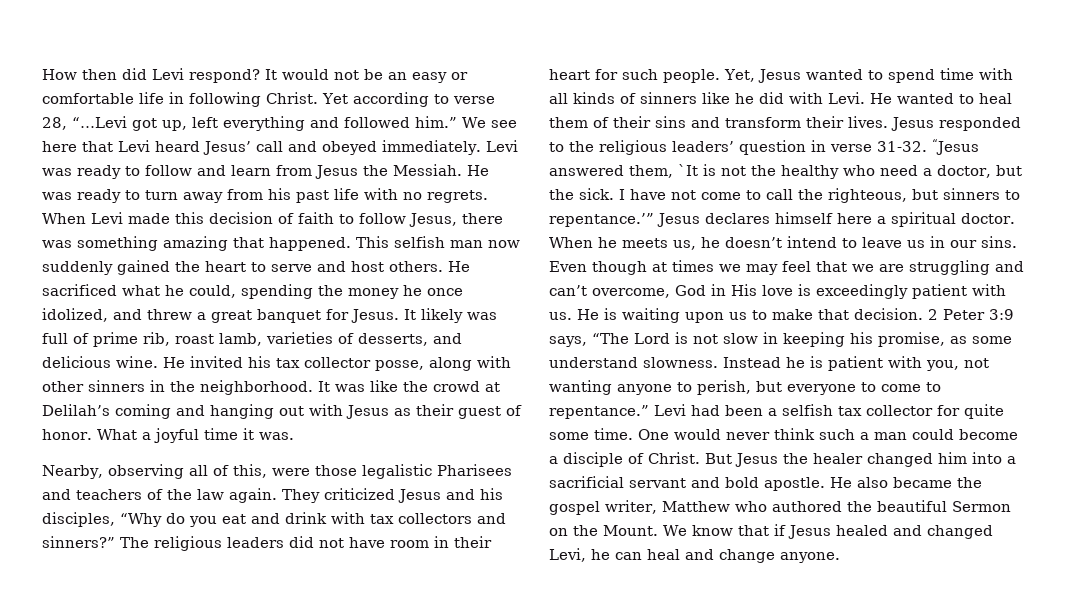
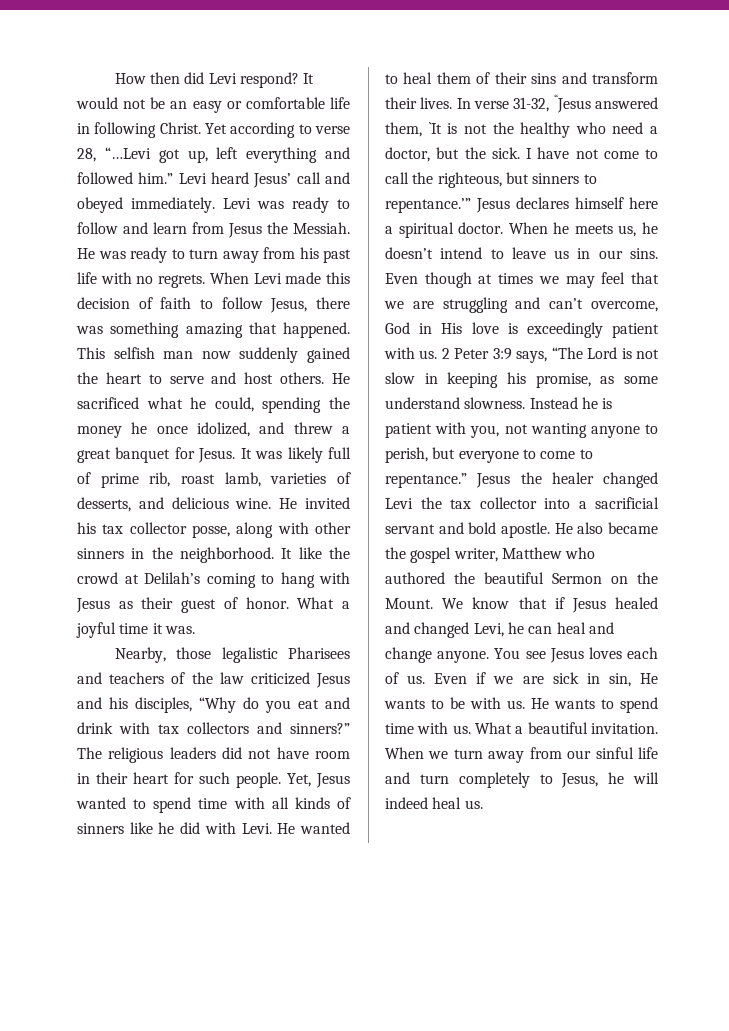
- We see here that Levi heard Jesus’ call and obeyed immediately.
+ Levi heard Jesus’ call and obeyed immediately.
- It likely was full of prime rib, roast lamb, varieties of desserts, and delicious wine.
+ It was likely full of prime rib, roast lamb, varieties of desserts, and delicious wine.
- It was like the crowd at Delilah’s coming and hanging out with Jesus as their guest of honor.
+ It like the crowd at Delilah’s coming to hang with Jesus as their guest of honor.
- Nearby, observing all of this, were those legalistic Pharisees and teachers of the law again. They criticized Jesus and his disciples, “Why do you eat and drink with tax collectors and sinners?”
+ Nearby, those legalistic Pharisees and teachers of the law criticized Jesus and his disciples, “Why do you eat and drink with tax collectors and sinners?”
- Jesus responded to the religious leaders’ question in verse 31-32. “Jesus answered them, `It is not the healthy who need a doctor, but the sick.
+ In verse 31-32, “Jesus answered them, `It is not the healthy who need a doctor, but the sick.
- He is waiting upon us to make that decision.
- Levi had been a selfish tax collector for quite some time. One would never think such a man could become a disciple of Christ. But Jesus the healer changed him into a sacrificial servant and bold apostle.
+ Jesus the healer changed Levi the tax collector into a sacrificial servant and bold apostle.
+ You see Jesus loves each of us. Even if we are sick in sin, He wants to be with us. He wants to spend time with us. What a beautiful invitation. When we turn away from our sinful life and turn completely to Jesus, he will indeed heal us.

